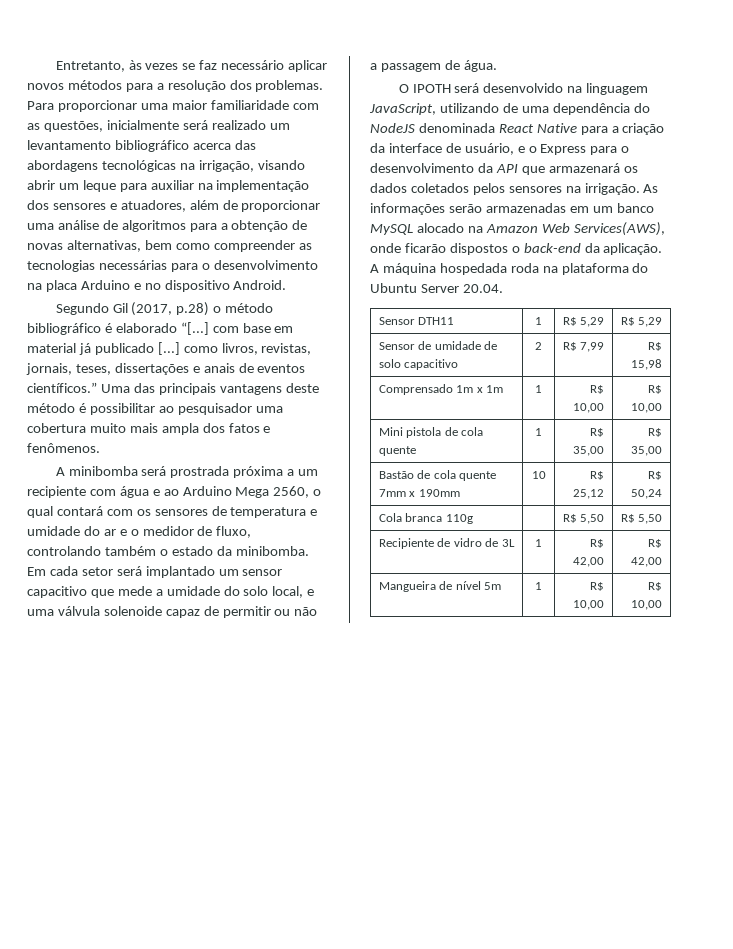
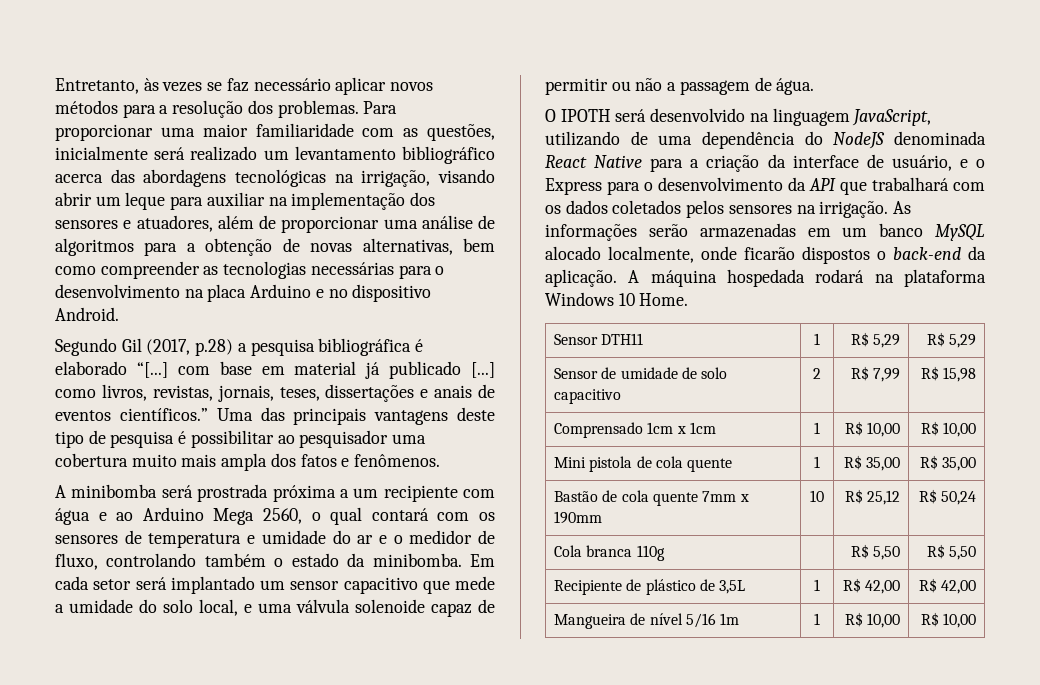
- Segundo Gil (2017, p.28) o método bibliográfico é elaborado “[...] com base em material já publicado [...] como livros, revistas, jornais, teses, dissertações e anais de eventos científicos.”
+ Segundo Gil (2017, p.28) a pesquisa bibliográfica é elaborado “[...] com base em material já publicado [...] como livros, revistas, jornais, teses, dissertações e anais de eventos científicos.”
- Uma das principais vantagens deste método é possibilitar ao pesquisador uma cobertura muito mais ampla dos fatos e fenômenos.
+ Uma das principais vantagens deste tipo de pesquisa é possibilitar ao pesquisador uma cobertura muito mais ampla dos fatos e fenômenos.
- O IPOTH será desenvolvido na linguagem JavaScript, utilizando de uma dependência do NodeJS denominada React Native para a criação da interface de usuário, e o Express para o desenvolvimento da API que armazenará os dados coletados pelos sensores na irrigação.
+ O IPOTH será desenvolvido na linguagem JavaScript, utilizando de uma dependência do NodeJS denominada React Native para a criação da interface de usuário, e o Express para o desenvolvimento da API que trabalhará com os dados coletados pelos sensores na irrigação.
- As informações serão armazenadas em um banco MySQL alocado na Amazon Web Services(AWS), onde ficarão dispostos o back-end da aplicação.
+ As informações serão armazenadas em um banco MySQL alocado localmente, onde ficarão dispostos o back-end da aplicação.
- A máquina hospedada roda na plataforma do Ubuntu Server 20.04.
+ A máquina hospedada rodará na plataforma Windows 10 Home.
- Comprensado 1m x 1m | 1 | R$ 10,00 | R$ 10,00
+ Comprensado 1cm x 1cm | 1 | R$ 10,00 | R$ 10,00
- Recipiente de vidro de 3L | 1 | R$ 42,00 | R$ 42,00
+ Recipiente de plástico de 3,5L | 1 | R$ 42,00 | R$ 42,00
- Mangueira de nível 5m | 1 | R$ 10,00 | R$ 10,00
+ Mangueira de nível 5/16 1m | 1 | R$ 10,00 | R$ 10,00

